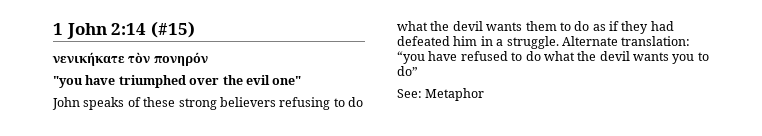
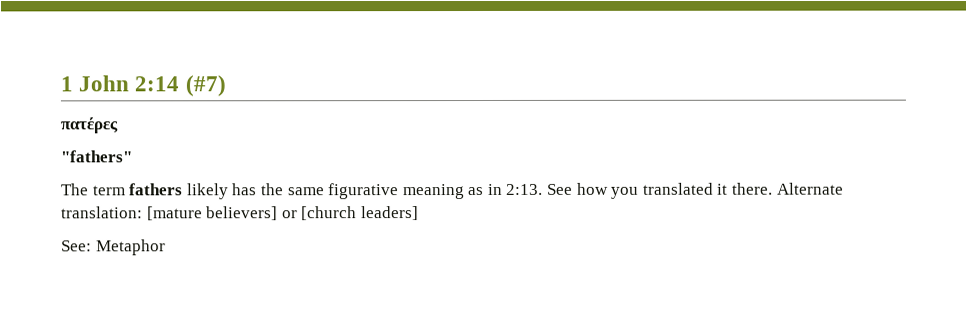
- 1 John 2:14 (#15)
- νενικήκατε τὸν πονηρόν
- "you have triumphed over the evil one"
- John speaks of these strong believers refusing to do what the devil wants them to do as if they had defeated him in a struggle. Alternate translation: “you have refused to do what the devil wants you to do”
+ 1 John 2:14 (#7)
+ πατέρες
+ "fathers"
+ The term fathers likely has the same figurative meaning as in 2:13. See how you translated it there. Alternate translation: [mature believers] or [church leaders]

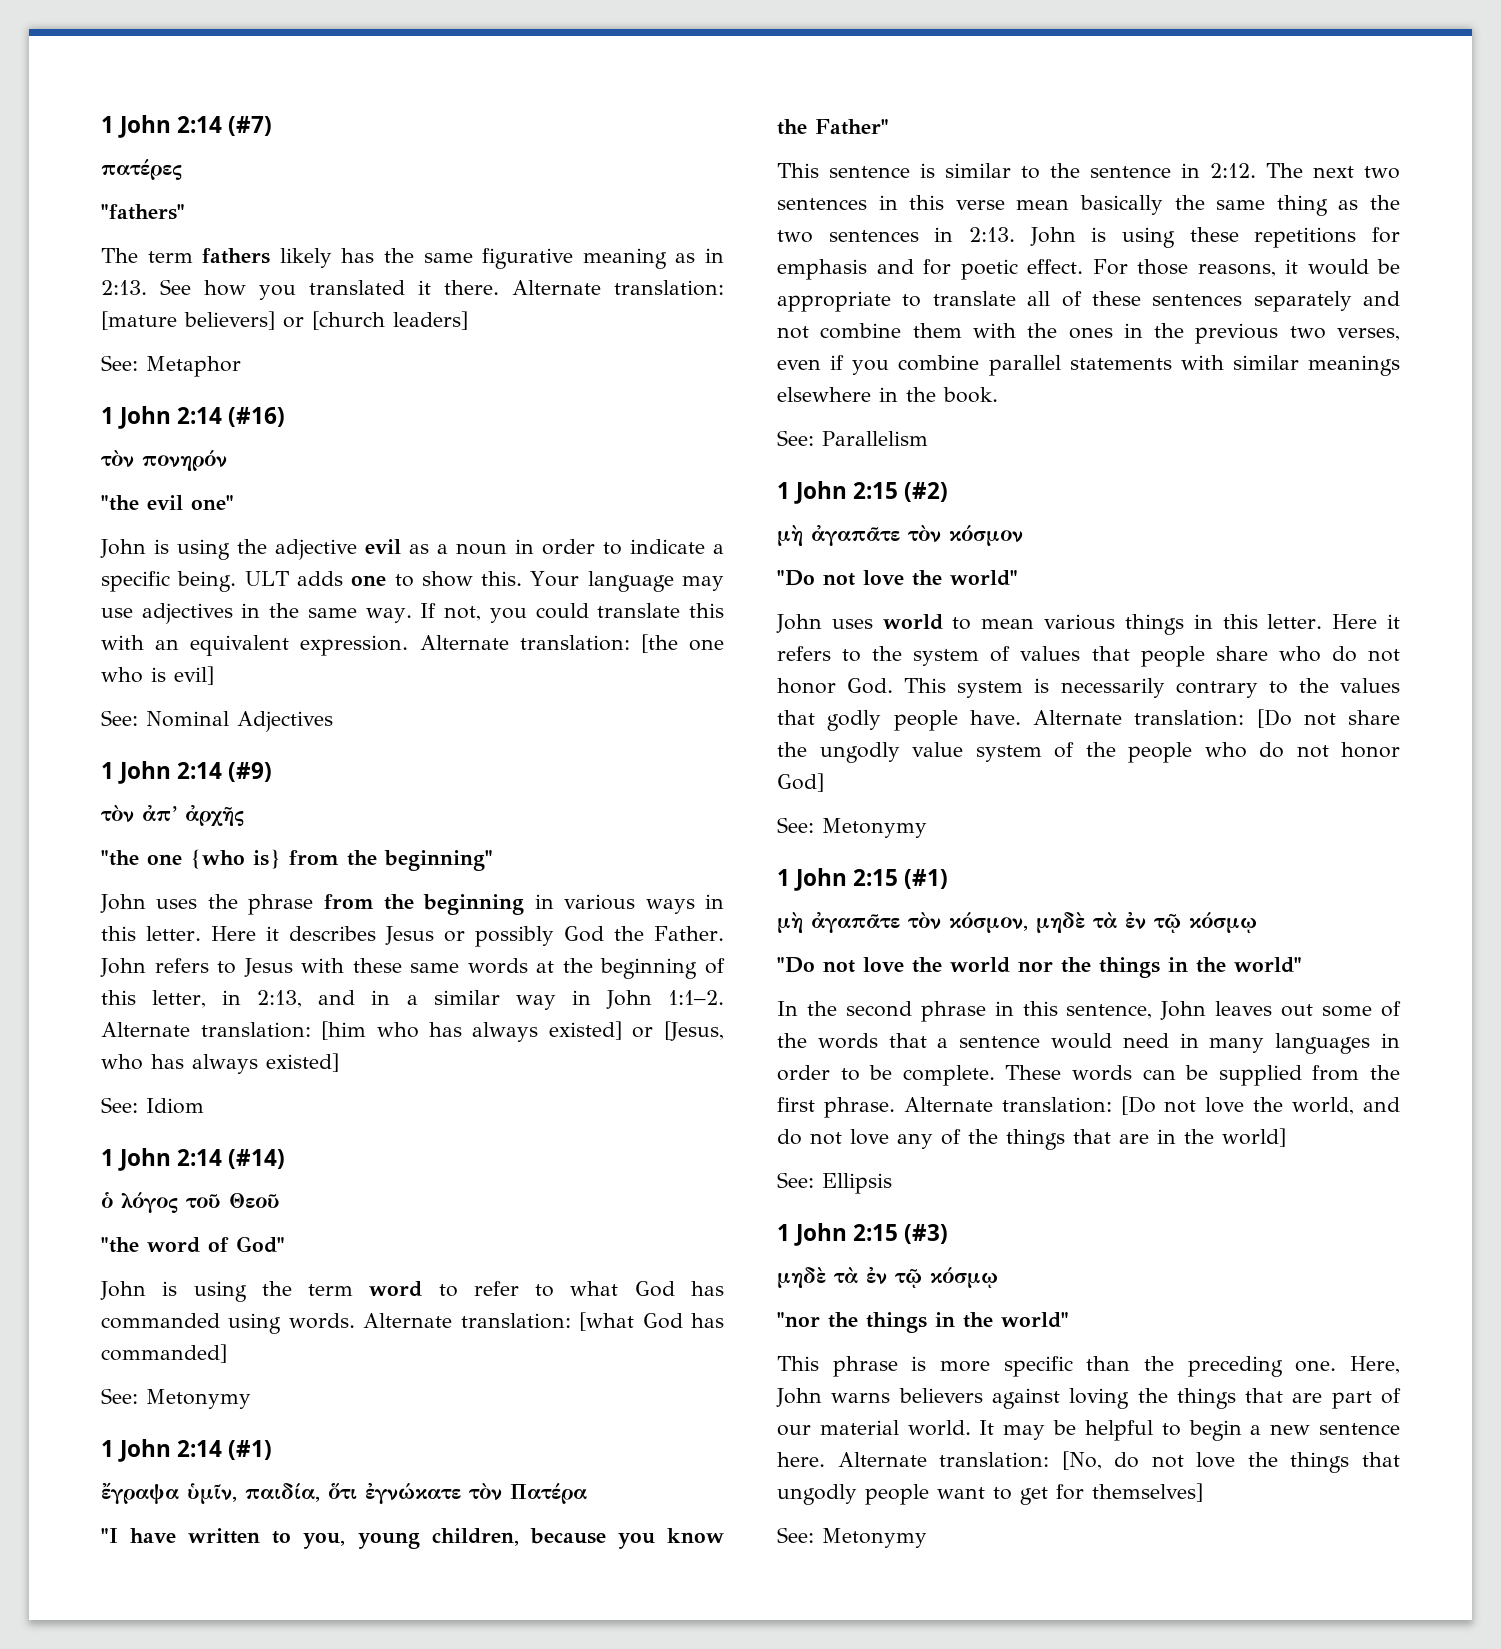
+ 1 John 2:14 (#16)
+ τὸν πονηρόν
+ "the evil one"
+ John is using the adjective evil as a noun in order to indicate a specific being. ULT adds one to show this. Your language may use adjectives in the same way. If not, you could translate this with an equivalent expression. Alternate translation: [the one who is evil]
+ See: Nominal Adjectives
+ 1 John 2:14 (#9)
+ τὸν ἀπ’ ἀρχῆς
+ "the one {who is} from the beginning"
+ John uses the phrase from the beginning in various ways in this letter. Here it describes Jesus or possibly God the Father. John refers to Jesus with these same words at the beginning of this letter, in 2:13, and in a similar way in John 1:1–2. Alternate translation: [him who has always existed] or [Jesus, who has always existed]
+ See: Idiom
+ 1 John 2:14 (#14)
+ ὁ λόγος τοῦ Θεοῦ
+ "the word of God"
+ John is using the term word to refer to what God has commanded using words. Alternate translation: [what God has commanded]
+ See: Metonymy
+ 1 John 2:14 (#1)
+ ἔγραψα ὑμῖν, παιδία, ὅτι ἐγνώκατε τὸν Πατέρα
+ "I have written to you, young children, because you know the Father"
+ This sentence is similar to the sentence in 2:12. The next two sentences in this verse mean basically the same thing as the two sentences in 2:13. John is using these repetitions for emphasis and for poetic effect. For those reasons, it would be appropriate to translate all of these sentences separately and not combine them with the ones in the previous two verses, even if you combine parallel statements with similar meanings elsewhere in the book.
+ See: Parallelism
+ 1 John 2:15 (#2)
+ μὴ ἀγαπᾶτε τὸν κόσμον
+ "Do not love the world"
+ John uses world to mean various things in this letter. Here it refers to the system of values that people share who do not honor God. This system is necessarily contrary to the values that godly people have. Alternate translation: [Do not share the ungodly value system of the people who do not honor God]
+ See: Metonymy
+ 1 John 2:15 (#1)
+ μὴ ἀγαπᾶτε τὸν κόσμον, μηδὲ τὰ ἐν τῷ κόσμῳ
+ "Do not love the world nor the things in the world"
+ In the second phrase in this sentence, John leaves out some of the words that a sentence would need in many languages in order to be complete. These words can be supplied from the first phrase. Alternate translation: [Do not love the world, and do not love any of the things that are in the world]
+ See: Ellipsis
+ 1 John 2:15 (#3)
+ μηδὲ τὰ ἐν τῷ κόσμῳ
+ "nor the things in the world"
+ This phrase is more specific than the preceding one. Here, John warns believers against loving the things that are part of our material world. It may be helpful to begin a new sentence here. Alternate translation: [No, do not love the things that ungodly people want to get for themselves]
+ See: Metonymy

